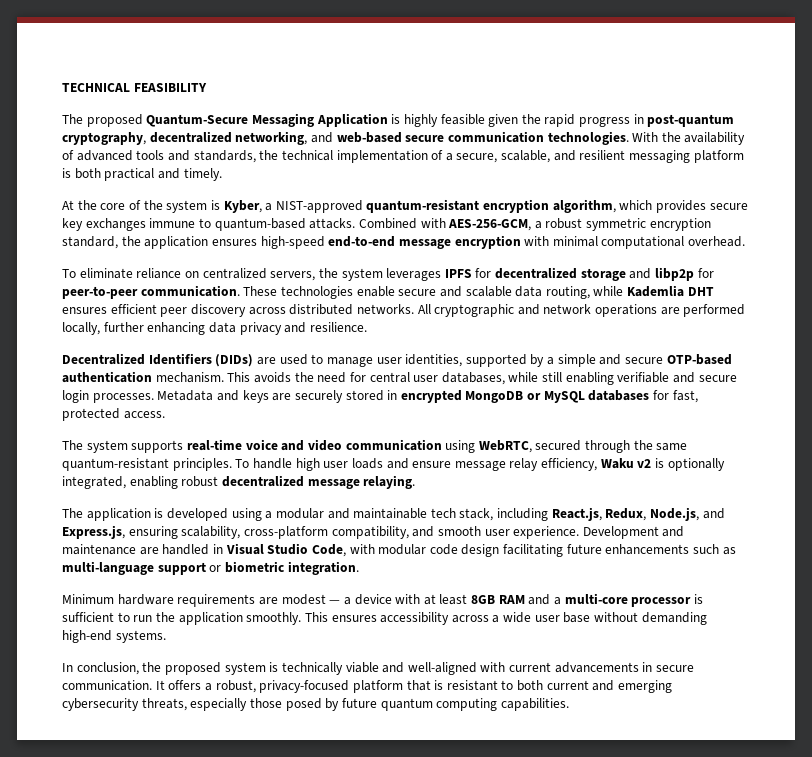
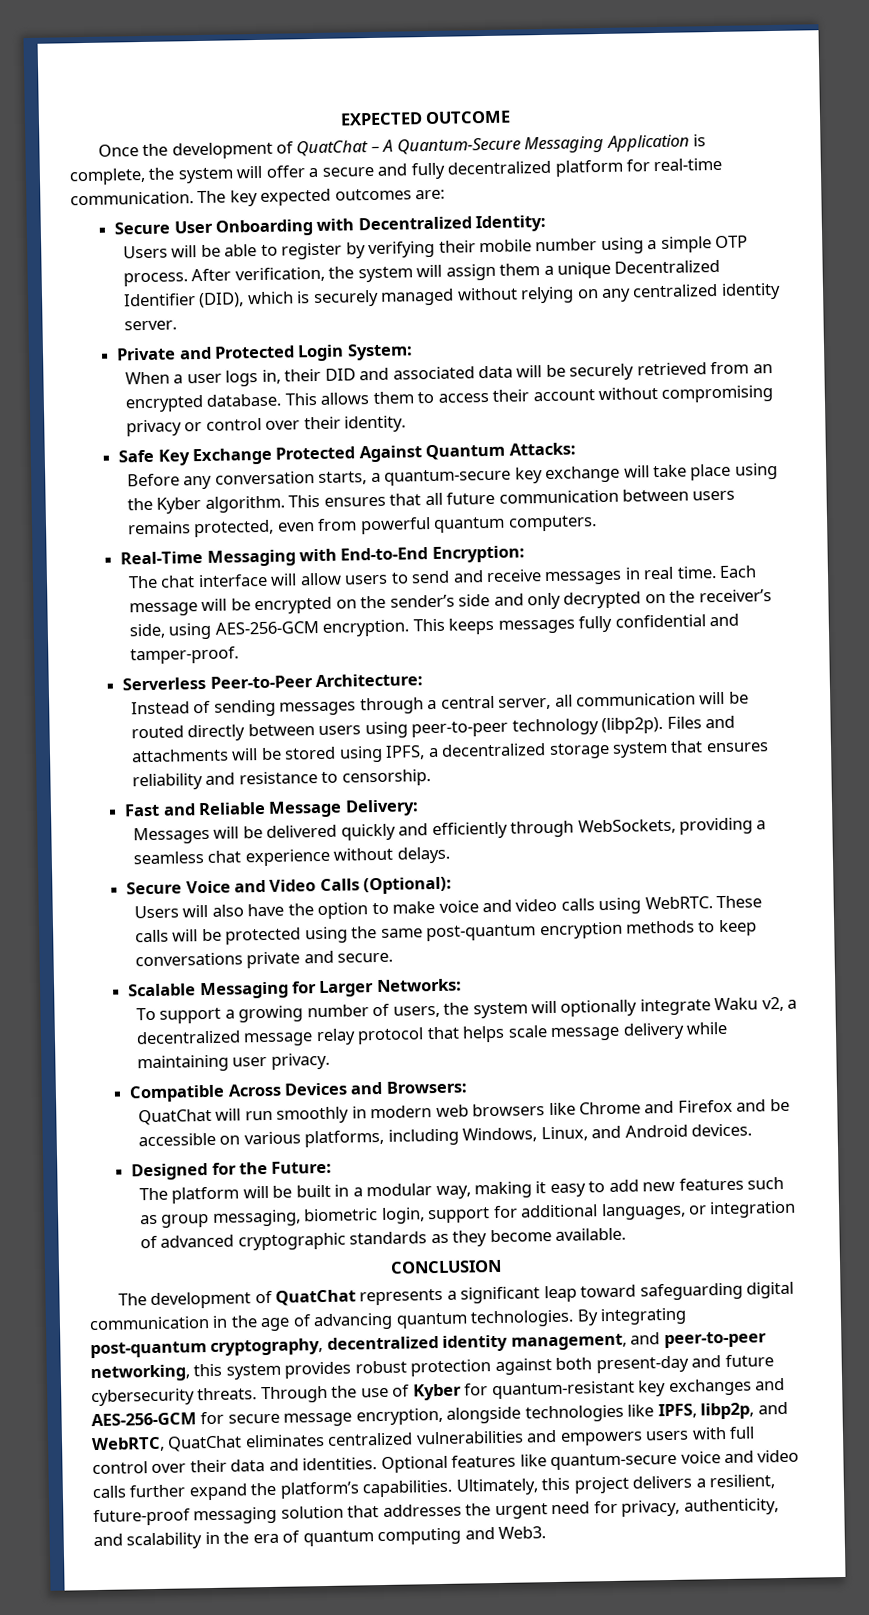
- TECHNICAL FEASIBILITY
- The proposed Quantum-Secure Messaging Application is highly feasible given the rapid progress in post-quantum cryptography, decentralized networking, and web-based secure communication technologies. With the availability of advanced tools and standards, the technical implementation of a secure, scalable, and resilient messaging platform is both practical and timely.
- At the core of the system is Kyber, a NIST-approved quantum-resistant encryption algorithm, which provides secure key exchanges immune to quantum-based attacks. Combined with AES-256-GCM, a robust symmetric encryption standard, the application ensures high-speed end-to-end message encryption with minimal computational overhead.
- To eliminate reliance on centralized servers, the system leverages IPFS for decentralized storage and libp2p for peer-to-peer communication. These technologies enable secure and scalable data routing, while Kademlia DHT ensures efficient peer discovery across distributed networks. All cryptographic and network operations are performed locally, further enhancing data privacy and resilience.
- Decentralized Identifiers (DIDs) are used to manage user identities, supported by a simple and secure OTP-based authentication mechanism. This avoids the need for central user databases, while still enabling verifiable and secure login processes. Metadata and keys are securely stored in encrypted MongoDB or MySQL databases for fast, protected access.
- The system supports real-time voice and video communication using WebRTC, secured through the same quantum-resistant principles. To handle high user loads and ensure message relay efficiency, Waku v2 is optionally integrated, enabling robust decentralized message relaying.
- The application is developed using a modular and maintainable tech stack, including React.js, Redux, Node.js, and Express.js, ensuring scalability, cross-platform compatibility, and smooth user experience. Development and maintenance are handled in Visual Studio Code, with modular code design facilitating future enhancements such as multi-language support or biometric integration.
- Minimum hardware requirements are modest — a device with at least 8GB RAM and a multi-core processor is sufficient to run the application smoothly. This ensures accessibility across a wide user base without demanding high-end systems.
- In conclusion, the proposed system is technically viable and well-aligned with current advancements in secure communication. It offers a robust, privacy-focused platform that is resistant to both current and emerging cybersecurity threats, especially those posed by future quantum computing capabilities.
+ EXPECTED OUTCOME
+ Once the development of QuatChat – A Quantum-Secure Messaging Application is complete, the system will offer a secure and fully decentralized platform for real-time communication. The key expected outcomes are:
+ Secure User Onboarding with Decentralized Identity:
+ Users will be able to register by verifying their mobile number using a simple OTP process. After verification, the system will assign them a unique Decentralized Identifier (DID), which is securely managed without relying on any centralized identity server.
+ Private and Protected Login System:
+ When a user logs in, their DID and associated data will be securely retrieved from an encrypted database. This allows them to access their account without compromising privacy or control over their identity.
+ Safe Key Exchange Protected Against Quantum Attacks:
+ Before any conversation starts, a quantum-secure key exchange will take place using the Kyber algorithm. This ensures that all future communication between users remains protected, even from powerful quantum computers.
+ Real-Time Messaging with End-to-End Encryption:
+ The chat interface will allow users to send and receive messages in real time. Each message will be encrypted on the sender’s side and only decrypted on the receiver’s side, using AES-256-GCM encryption. This keeps messages fully confidential and tamper-proof.
+ Serverless Peer-to-Peer Architecture:
+ Instead of sending messages through a central server, all communication will be routed directly between users using peer-to-peer technology (libp2p). Files and attachments will be stored using IPFS, a decentralized storage system that ensures reliability and resistance to censorship.
+ Fast and Reliable Message Delivery:
+ Messages will be delivered quickly and efficiently through WebSockets, providing a seamless chat experience without delays.
+ Secure Voice and Video Calls (Optional):
+ Users will also have the option to make voice and video calls using WebRTC. These calls will be protected using the same post-quantum encryption methods to keep conversations private and secure.
+ Scalable Messaging for Larger Networks:
+ To support a growing number of users, the system will optionally integrate Waku v2, a decentralized message relay protocol that helps scale message delivery while maintaining user privacy.
+ Compatible Across Devices and Browsers:
+ QuatChat will run smoothly in modern web browsers like Chrome and Firefox and be accessible on various platforms, including Windows, Linux, and Android devices.
+ Designed for the Future:
+ The platform will be built in a modular way, making it easy to add new features such as group messaging, biometric login, support for additional languages, or integration of advanced cryptographic standards as they become available.
+ CONCLUSION
+ The development of QuatChat represents a significant leap toward safeguarding digital communication in the age of advancing quantum technologies. By integrating post-quantum cryptography, decentralized identity management, and peer-to-peer networking, this system provides robust protection against both present-day and future cybersecurity threats. Through the use of Kyber for quantum-resistant key exchanges and AES-256-GCM for secure message encryption, alongside technologies like IPFS, libp2p, and WebRTC, QuatChat eliminates centralized vulnerabilities and empowers users with full control over their data and identities. Optional features like quantum-secure voice and video calls further expand the platform’s capabilities. Ultimately, this project delivers a resilient, future-proof messaging solution that addresses the urgent need for privacy, authenticity, and scalability in the era of quantum computing and Web3.

